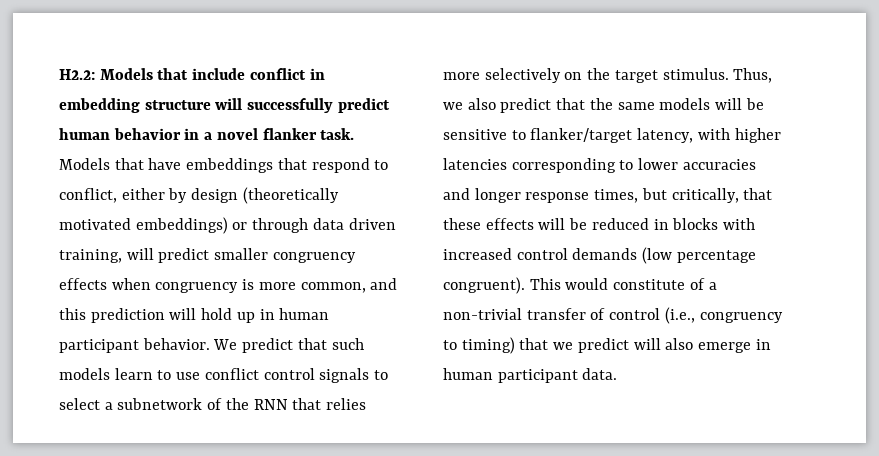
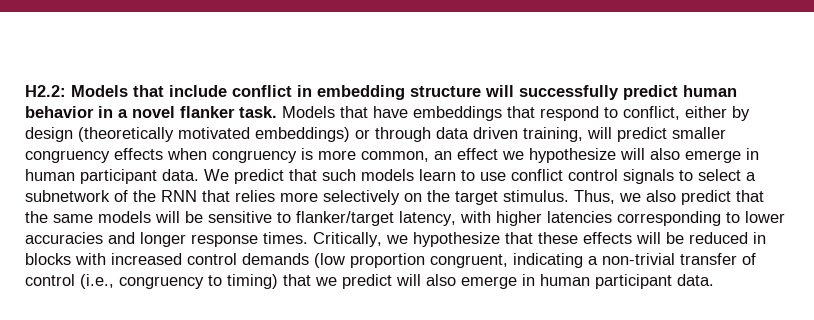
- Models that have embeddings that respond to conflict, either by design (theoretically motivated embeddings) or through data driven training, will predict smaller congruency effects when congruency is more common, and this prediction will hold up in human participant behavior.
+ Models that have embeddings that respond to conflict, either by design (theoretically motivated embeddings) or through data driven training, will predict smaller congruency effects when congruency is more common, an effect we hypothesize will also emerge in human participant data.
- Thus, we also predict that the same models will be sensitive to flanker/target latency, with higher latencies corresponding to lower accuracies and longer response times, but critically, that these effects will be reduced in blocks with increased control demands (low percentage congruent). This would constitute of a non-trivial transfer of control (i.e., congruency to timing) that we predict will also emerge in human participant data.
+ Thus, we also predict that the same models will be sensitive to flanker/target latency, with higher latencies corresponding to lower accuracies and longer response times. Critically, we hypothesize that these effects will be reduced in blocks with increased control demands (low proportion congruent, indicating a non-trivial transfer of control (i.e., congruency to timing) that we predict will also emerge in human participant data.

